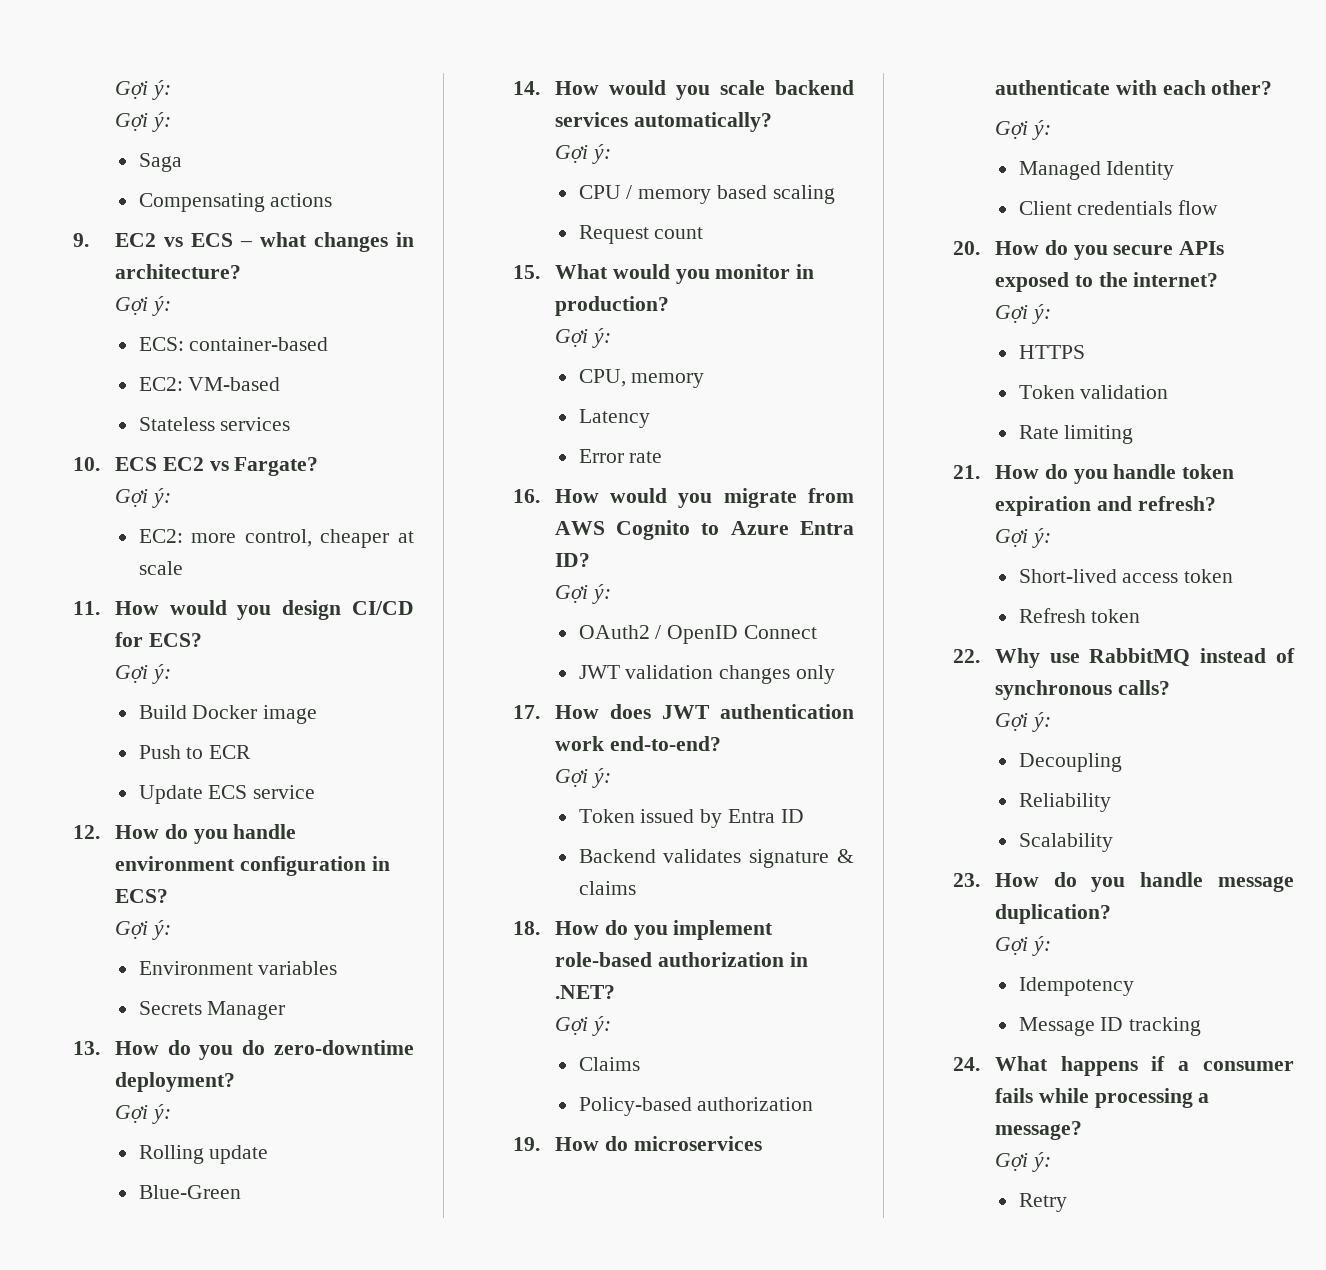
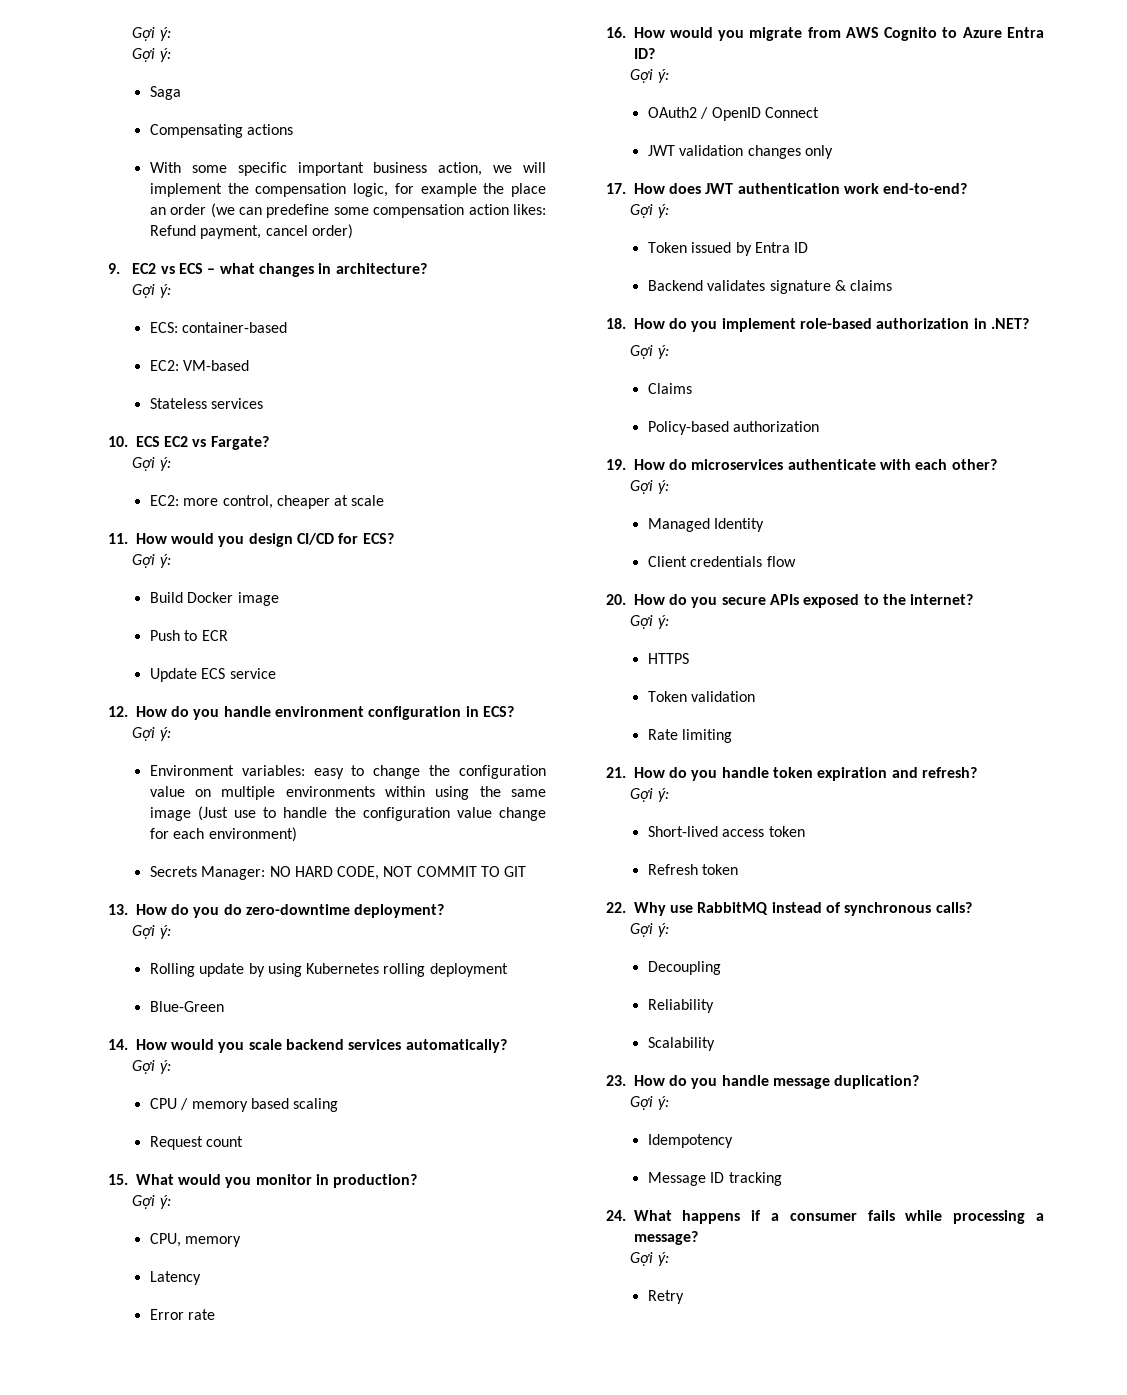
+ With some specific important business action, we will implement the compensation logic, for example the place an order (we can predefine some compensation action likes: Refund payment, cancel order)
- Environment variables
- Secrets Manager
+ Environment variables: easy to change the configuration value on multiple environments within using the same image (Just use to handle the configuration value change for each environment)
+ Secrets Manager: NO HARD CODE, NOT COMMIT TO GIT
- Rolling update
+ Rolling update by using Kubernetes rolling deployment

